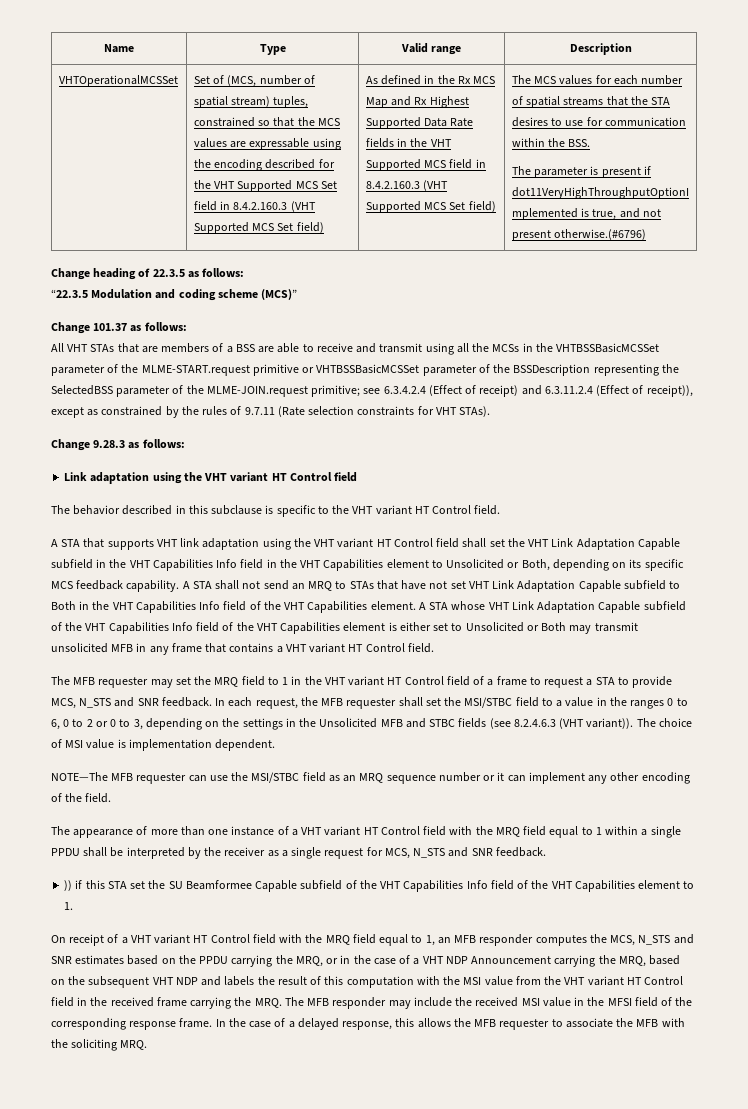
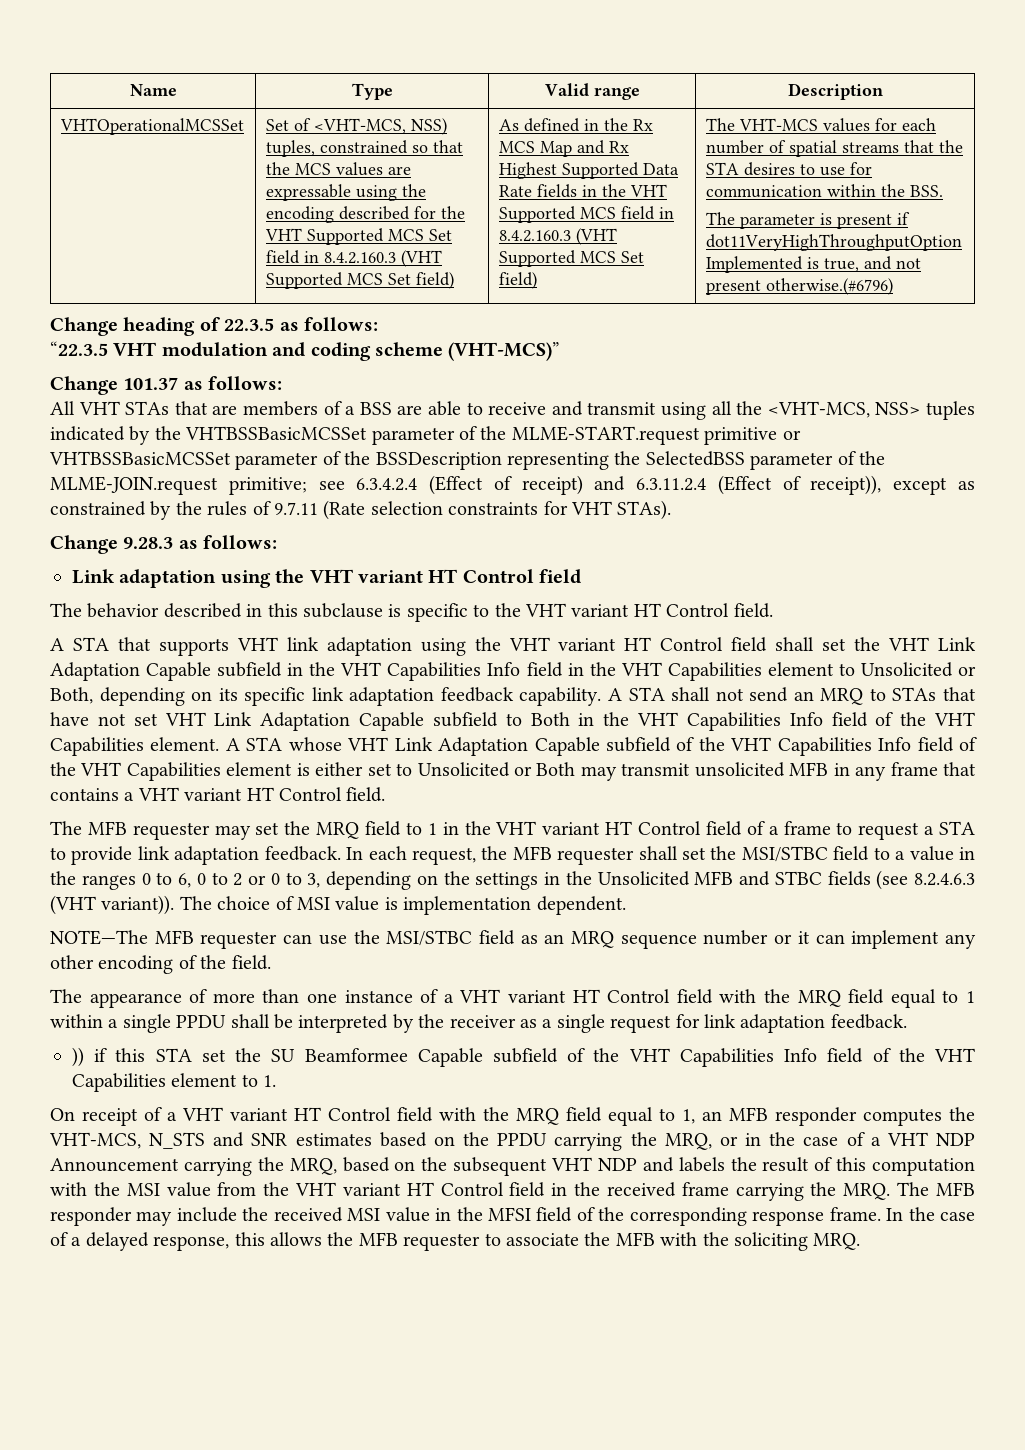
- Set of (MCS, number of spatial stream) tuples, constrained so that the MCS values are expressable using the encoding described for the VHT Supported MCS Set field in 8.4.2.160.3 (VHT Supported MCS Set field)
+ Set of <VHT-MCS, NSS) tuples, constrained so that the MCS values are expressable using the encoding described for the VHT Supported MCS Set field in 8.4.2.160.3 (VHT Supported MCS Set field)
- The MCS values for each number of spatial streams that the STA desires to use for communication within the BSS.
+ The VHT-MCS values for each number of spatial streams that the STA desires to use for communication within the BSS.
- “22.3.5 Modulation and coding scheme (MCS)”
+ “22.3.5 VHT modulation and coding scheme (VHT-MCS)”
- All VHT STAs that are members of a BSS are able to receive and transmit using all the MCSs in the VHTBSSBasicMCSSet parameter of the MLME-START.request primitive or VHTBSSBasicMCSSet parameter of the BSSDescription representing the SelectedBSS parameter of the MLME-JOIN.request primitive;
+ All VHT STAs that are members of a BSS are able to receive and transmit using all the <VHT-MCS, NSS> tuples indicated by the VHTBSSBasicMCSSet parameter of the MLME-START.request primitive or VHTBSSBasicMCSSet parameter of the BSSDescription representing the SelectedBSS parameter of the MLME-JOIN.request primitive;
- A STA that supports VHT link adaptation using the VHT variant HT Control field shall set the VHT Link Adaptation Capable subfield in the VHT Capabilities Info field in the VHT Capabilities element to Unsolicited or Both, depending on its specific MCS feedback capability.
+ A STA that supports VHT link adaptation using the VHT variant HT Control field shall set the VHT Link Adaptation Capable subfield in the VHT Capabilities Info field in the VHT Capabilities element to Unsolicited or Both, depending on its specific link adaptation feedback capability.
- The MFB requester may set the MRQ field to 1 in the VHT variant HT Control field of a frame to request a STA to provide MCS, N_STS and SNR feedback.
+ The MFB requester may set the MRQ field to 1 in the VHT variant HT Control field of a frame to request a STA to provide link adaptation feedback.
- The appearance of more than one instance of a VHT variant HT Control field with the MRQ field equal to 1 within a single PPDU shall be interpreted by the receiver as a single request for MCS, N_STS and SNR feedback.
+ The appearance of more than one instance of a VHT variant HT Control field with the MRQ field equal to 1 within a single PPDU shall be interpreted by the receiver as a single request for link adaptation feedback.
- On receipt of a VHT variant HT Control field with the MRQ field equal to 1, an MFB responder computes the MCS, N_STS and SNR estimates based on the PPDU carrying the MRQ, or in the case of a VHT NDP Announcement carrying the MRQ, based on the subsequent VHT NDP and labels the result of this computation with the MSI value from the VHT variant HT Control field in the received frame carrying the MRQ. The MFB responder may include the received MSI value in the MFSI field of the corresponding response frame.
+ On receipt of a VHT variant HT Control field with the MRQ field equal to 1, an MFB responder computes the VHT-MCS, N_STS and SNR estimates based on the PPDU carrying the MRQ, or in the case of a VHT NDP Announcement carrying the MRQ, based on the subsequent VHT NDP and labels the result of this computation with the MSI value from the VHT variant HT Control field in the received frame carrying the MRQ. The MFB responder may include the received MSI value in the MFSI field of the corresponding response frame.

